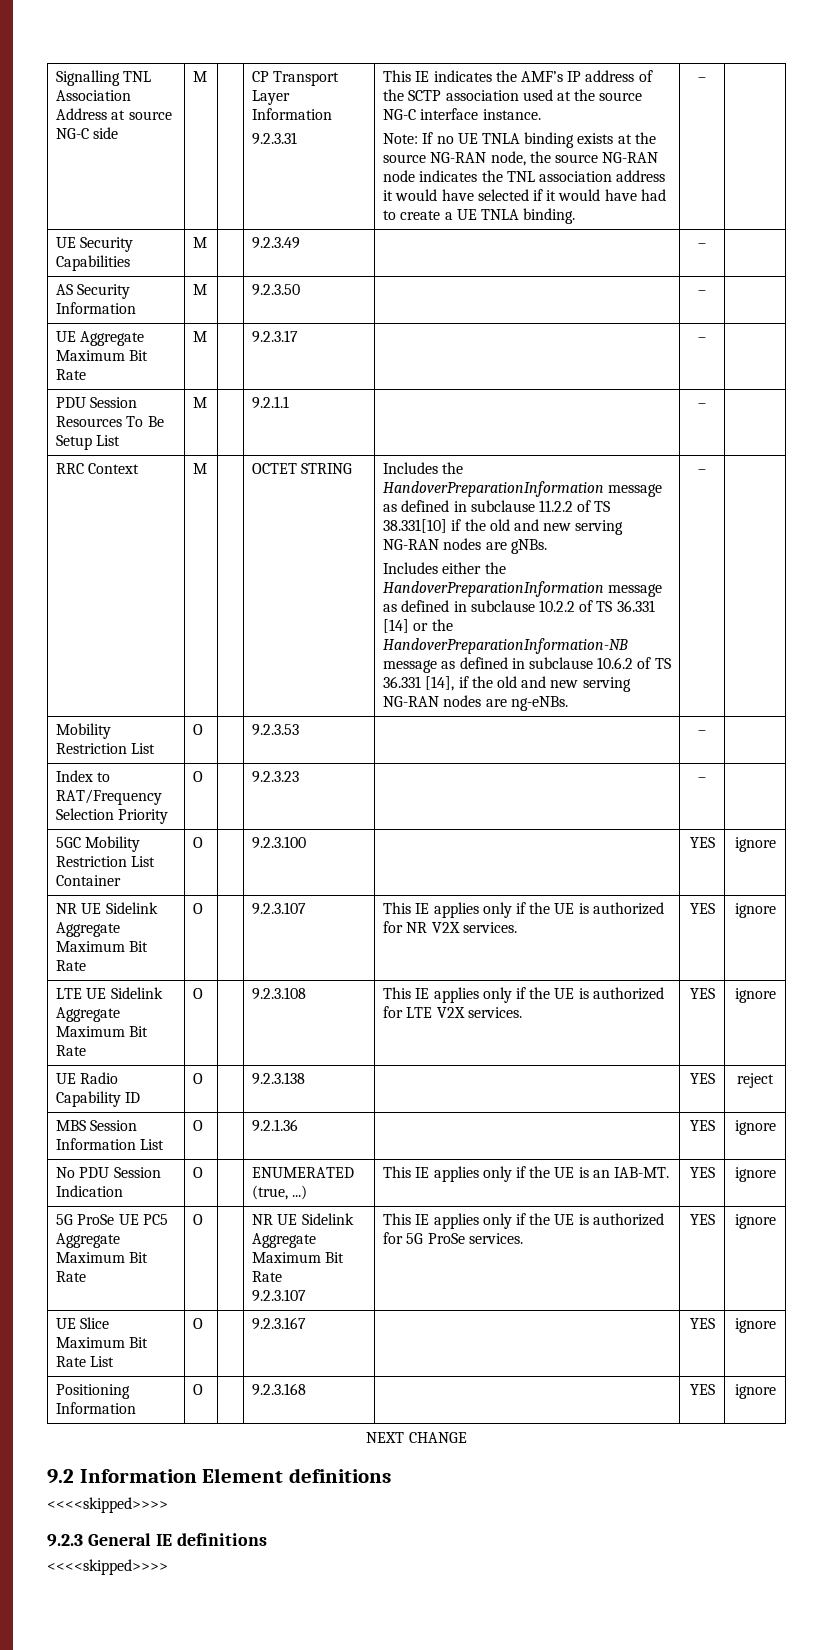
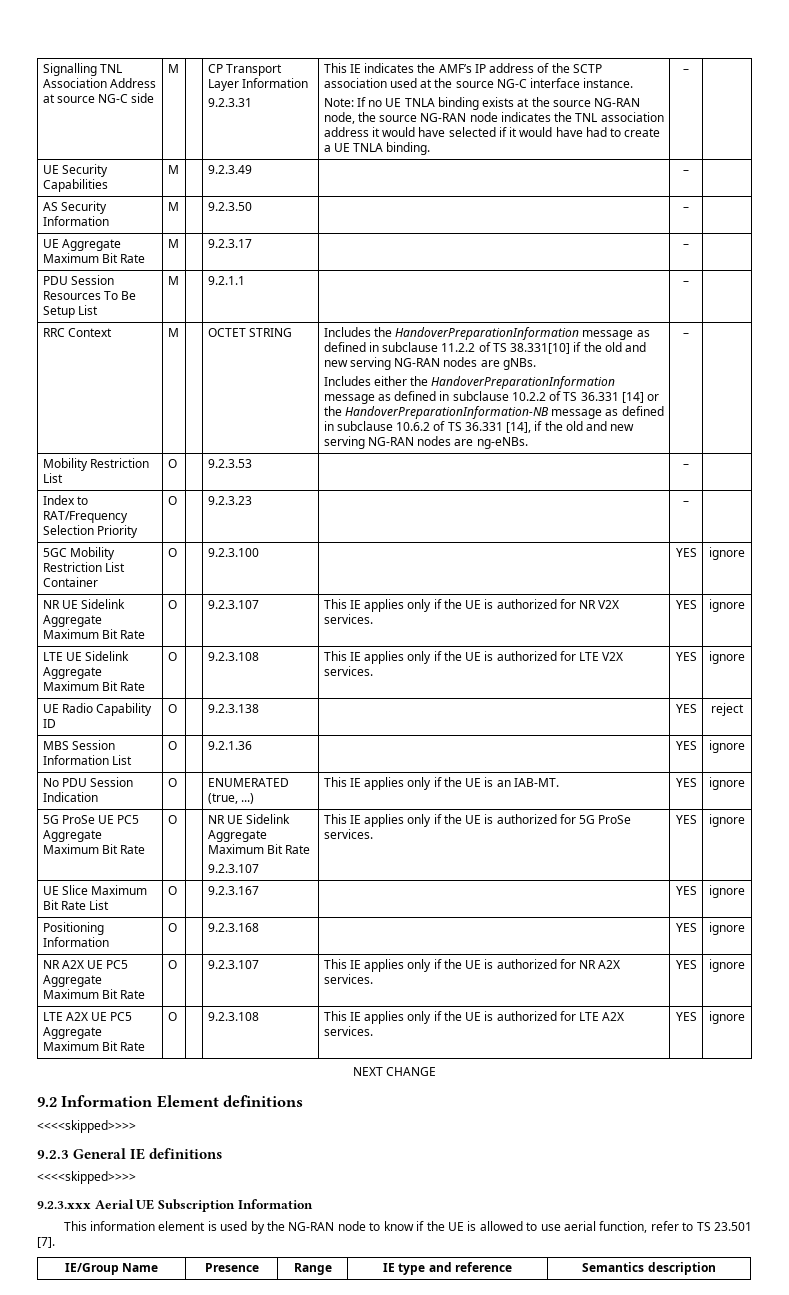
+ NR A2X UE PC5 Aggregate Maximum Bit Rate | O | | 9.2.3.107 | This IE applies only if the UE is authorized for NR A2X services. | YES | ignore
+ LTE A2X UE PC5 Aggregate Maximum Bit Rate | O | | 9.2.3.108 | This IE applies only if the UE is authorized for LTE A2X services. | YES | ignore
+ 9.2.3.xxx Aerial UE Subscription Information
+ This information element is used by the NG-RAN node to know if the UE is allowed to use aerial function, refer to TS 23.501 [7].
+ IE/Group Name | Presence | Range | IE type and reference | Semantics description

